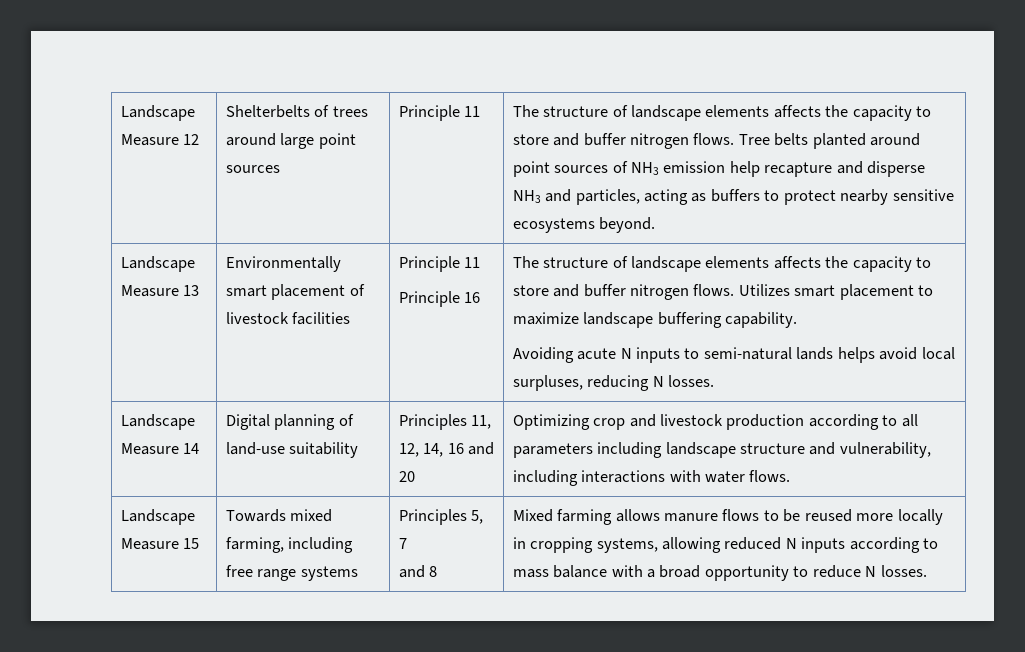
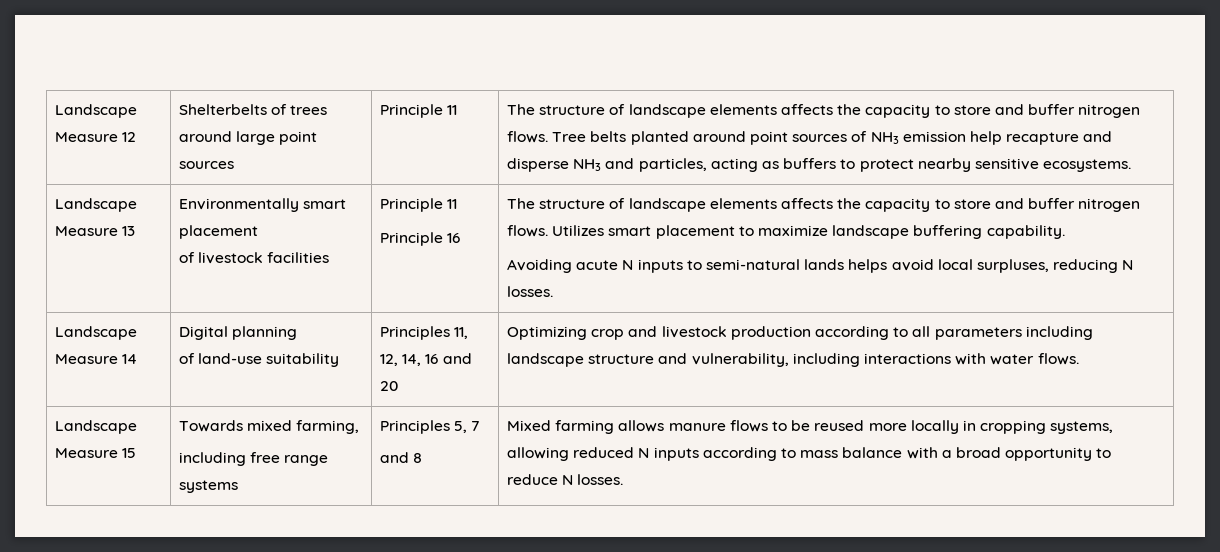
- Tree belts planted around point sources of NH3 emission help recapture and disperse NH3 and particles, acting as buffers to protect nearby sensitive ecosystems beyond.
+ Tree belts planted around point sources of NH3 emission help recapture and disperse NH3 and particles, acting as buffers to protect nearby sensitive ecosystems.
- Environmentally smart placement of livestock facilities
+ Environmentally smart placement
+ of livestock facilities
- Landscape Measure 14 | Digital planning of land-use suitability | Principles 11, 12, 14, 16 and 20 | Optimizing crop and livestock production according to all parameters including landscape structure and vulnerability, including interactions with water flows.
+ Landscape Measure 14 | Digital planning
+ of land-use suitability | Principles 11, 12, 14, 16 and 20 | Optimizing crop and livestock production according to all parameters including landscape structure and vulnerability, including interactions with water flows.
- Towards mixed farming, including free range systems
+ Towards mixed farming,
+ including free range systems

